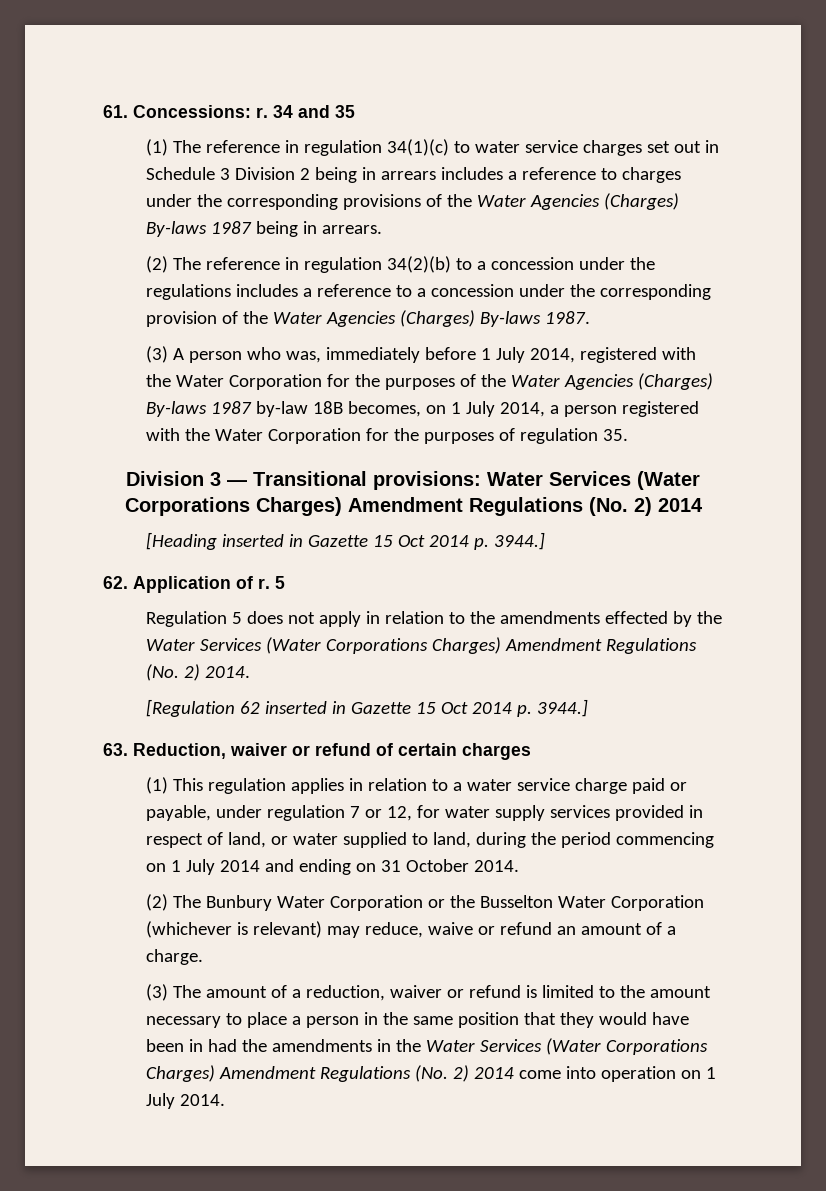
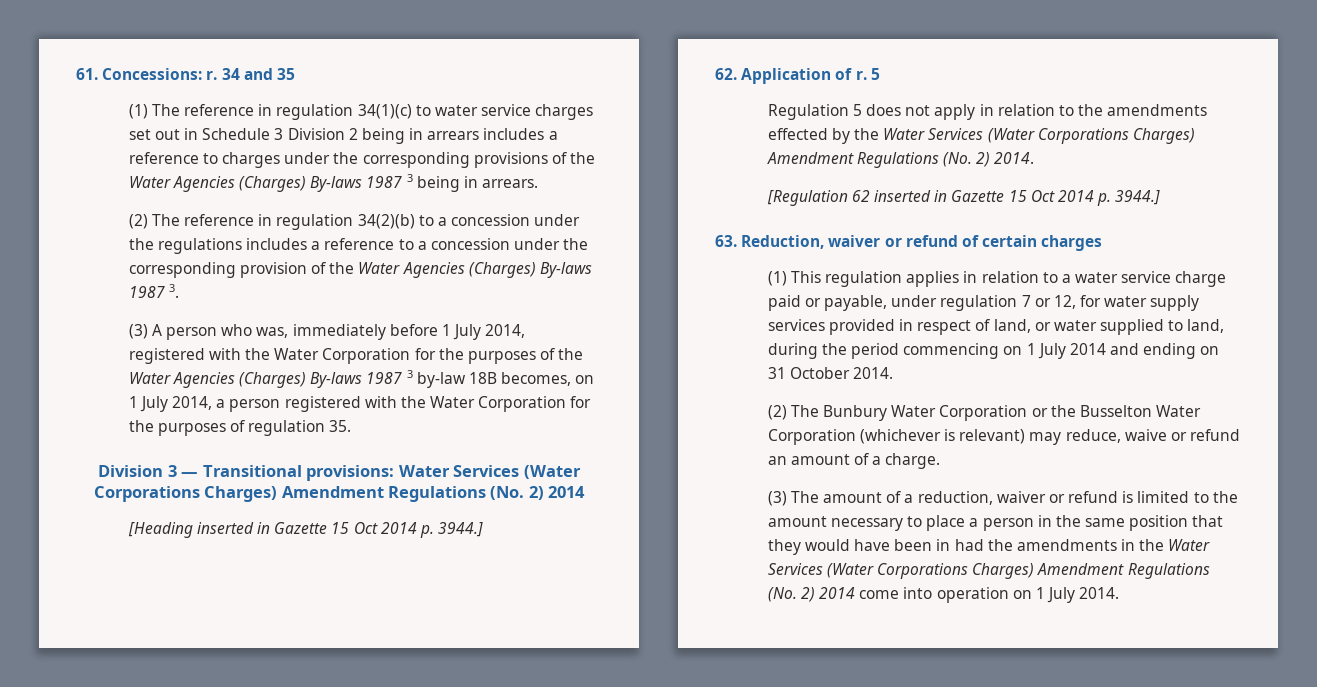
- (1) The reference in regulation 34(1)(c) to water service charges set out in Schedule 3 Division 2 being in arrears includes a reference to charges under the corresponding provisions of the Water Agencies (Charges) By-laws 1987 being in arrears.
+ (1) The reference in regulation 34(1)(c) to water service charges set out in Schedule 3 Division 2 being in arrears includes a reference to charges under the corresponding provisions of the Water Agencies (Charges) By-laws 1987 3 being in arrears.
- (2) The reference in regulation 34(2)(b) to a concession under the regulations includes a reference to a concession under the corresponding provision of the Water Agencies (Charges) By-laws 1987.
+ (2) The reference in regulation 34(2)(b) to a concession under the regulations includes a reference to a concession under the corresponding provision of the Water Agencies (Charges) By-laws 1987 3.
- (3) A person who was, immediately before 1 July 2014, registered with the Water Corporation for the purposes of the Water Agencies (Charges) By-laws 1987 by-law 18B becomes, on 1 July 2014, a person registered with the Water Corporation for the purposes of regulation 35.
+ (3) A person who was, immediately before 1 July 2014, registered with the Water Corporation for the purposes of the Water Agencies (Charges) By-laws 1987 3 by-law 18B becomes, on 1 July 2014, a person registered with the Water Corporation for the purposes of regulation 35.

